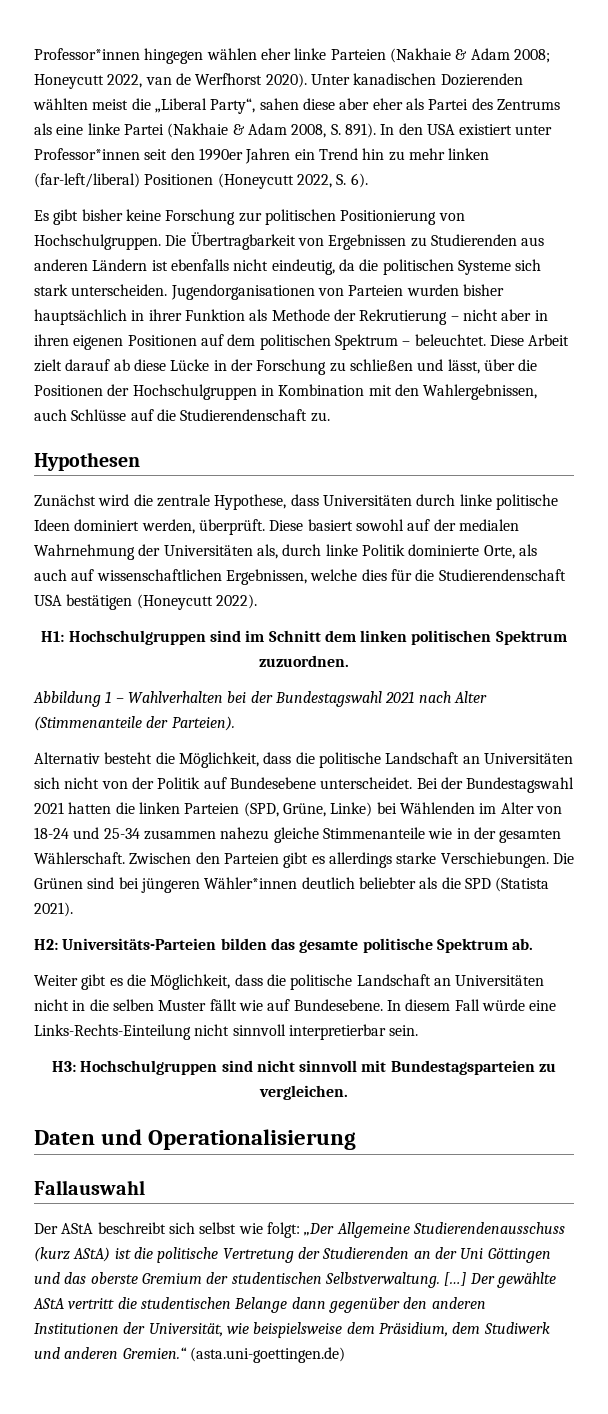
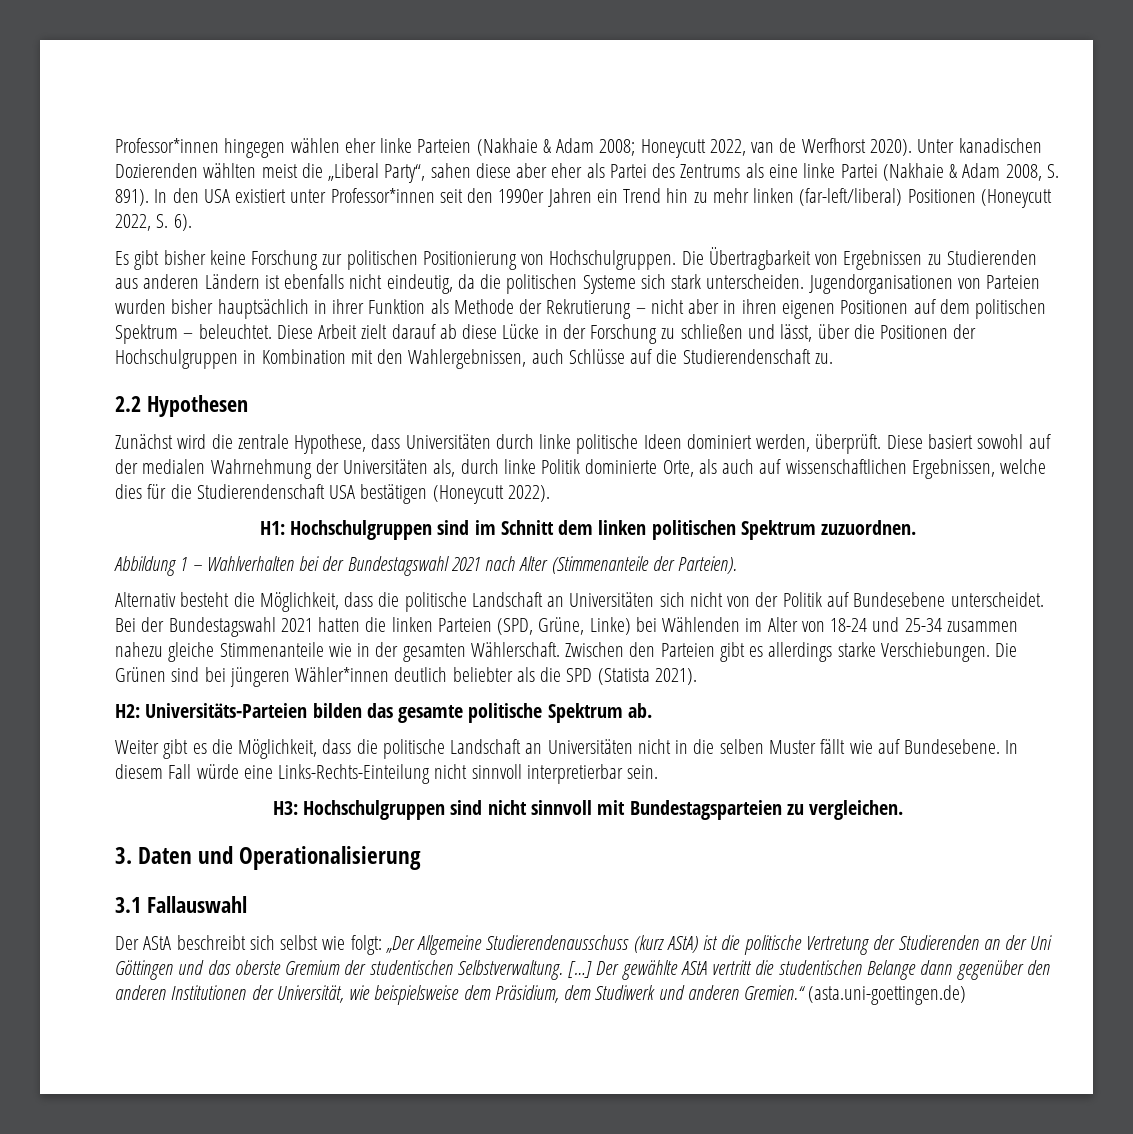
- Hypothesen
+ 2.2 Hypothesen
- Daten und Operationalisierung
+ 3. Daten und Operationalisierung
- Fallauswahl
+ 3.1 Fallauswahl

